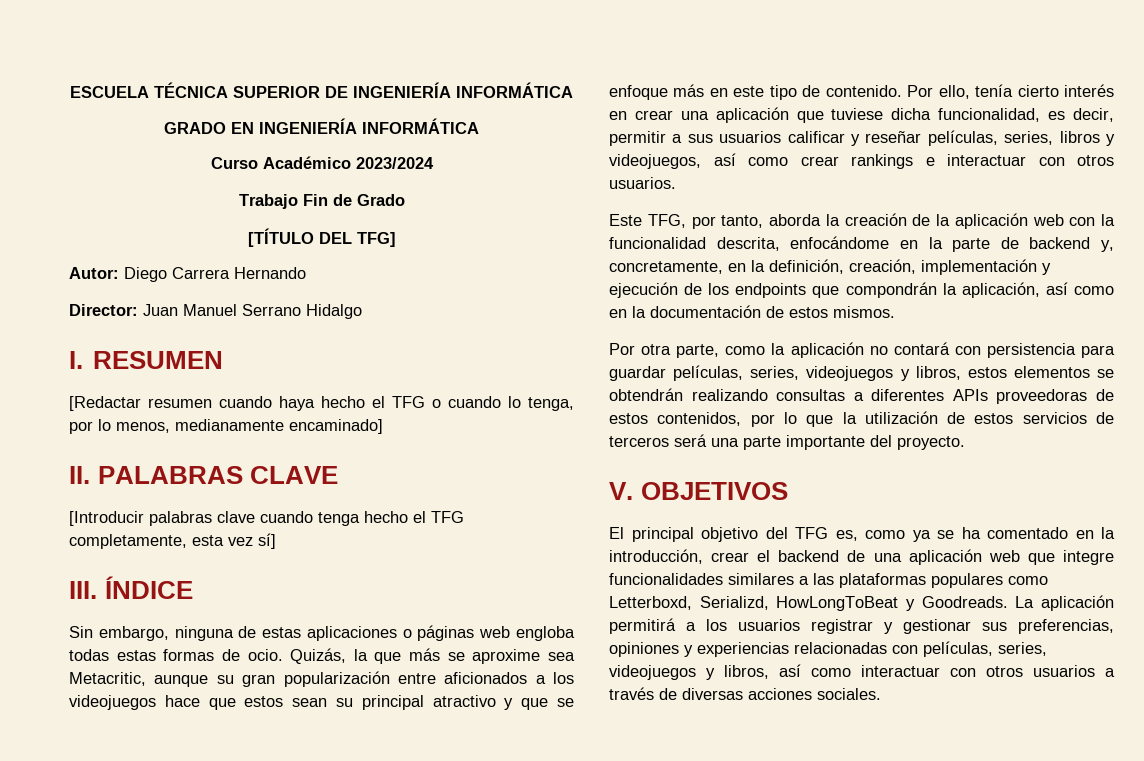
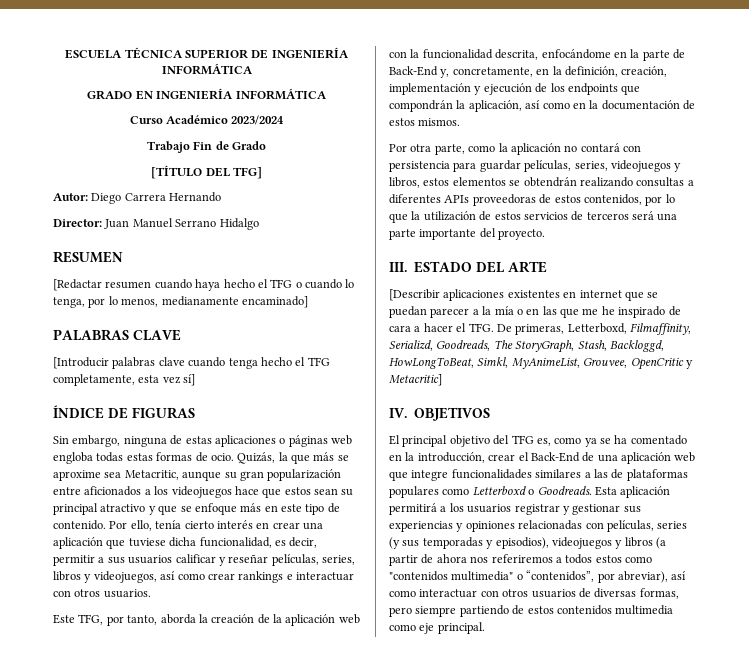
- I. RESUMEN
+ RESUMEN
- II. PALABRAS CLAVE
+ PALABRAS CLAVE
- III. ÍNDICE
+ ÍNDICE DE FIGURAS
- Este TFG, por tanto, aborda la creación de la aplicación web con la funcionalidad descrita, enfocándome en la parte de backend y, concretamente, en la definición, creación, implementación y ejecución de los endpoints que compondrán la aplicación, así como en la documentación de estos mismos.
+ Este TFG, por tanto, aborda la creación de la aplicación web con la funcionalidad descrita, enfocándome en la parte de Back-End y, concretamente, en la definición, creación, implementación y ejecución de los endpoints que compondrán la aplicación, así como en la documentación de estos mismos.
- V. OBJETIVOS
+ III. ESTADO DEL ARTE
+ [Describir aplicaciones existentes en internet que se puedan parecer a la mía o en las que me he inspirado de cara a hacer el TFG. De primeras, Letterboxd, Filmaffinity, Serializd, Goodreads, The StoryGraph, Stash, Backloggd, HowLongToBeat, Simkl, MyAnimeList, Grouvee, OpenCritic y Metacritic]
+ IV. OBJETIVOS
- El principal objetivo del TFG es, como ya se ha comentado en la introducción, crear el backend de una aplicación web que integre funcionalidades similares a las plataformas populares como Letterboxd, Serializd, HowLongToBeat y Goodreads. La aplicación permitirá a los usuarios registrar y gestionar sus preferencias, opiniones y experiencias relacionadas con películas, series, videojuegos y libros, así como interactuar con otros usuarios a través de diversas acciones sociales.
+ El principal objetivo del TFG es, como ya se ha comentado en la introducción, crear el Back-End de una aplicación web que integre funcionalidades similares a las de plataformas populares como Letterboxd o Goodreads. Esta aplicación permitirá a los usuarios registrar y gestionar sus experiencias y opiniones relacionadas con películas, series (y sus temporadas y episodios), videojuegos y libros (a partir de ahora nos referiremos a todos estos como "contenidos multimedia" o “contenidos”, por abreviar), así como interactuar con otros usuarios de diversas formas, pero siempre partiendo de estos contenidos multimedia como eje principal.

